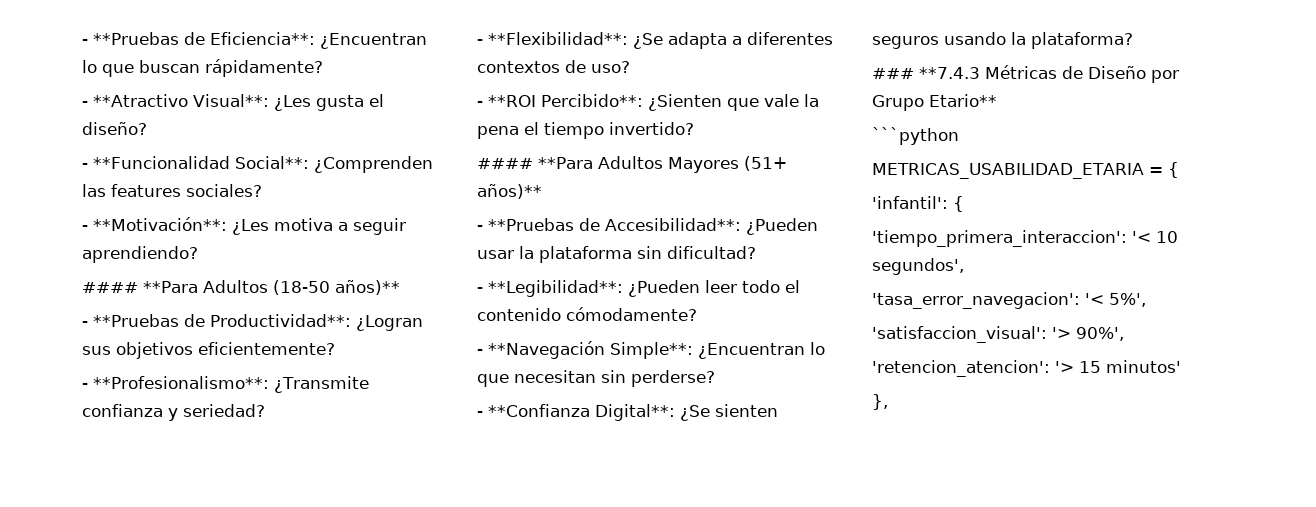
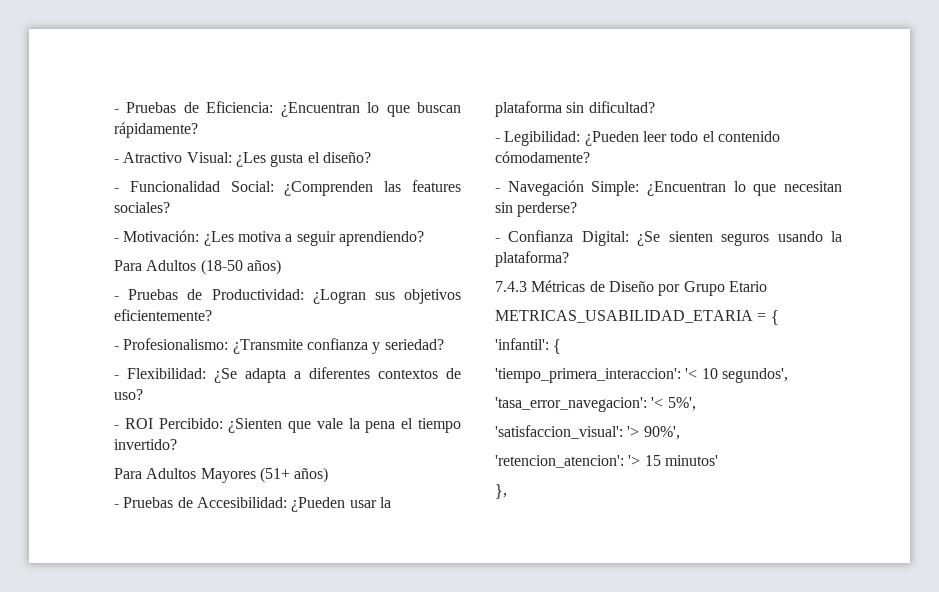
- - **Pruebas de Eficiencia**: ¿Encuentran lo que buscan rápidamente?
+ - Pruebas de Eficiencia: ¿Encuentran lo que buscan rápidamente?
- - **Atractivo Visual**: ¿Les gusta el diseño?
+ - Atractivo Visual: ¿Les gusta el diseño?
- - **Funcionalidad Social**: ¿Comprenden las features sociales?
+ - Funcionalidad Social: ¿Comprenden las features sociales?
- - **Motivación**: ¿Les motiva a seguir aprendiendo?
+ - Motivación: ¿Les motiva a seguir aprendiendo?
- #### **Para Adultos (18-50 años)**
- - **Pruebas de Productividad**: ¿Logran sus objetivos eficientemente?
+ Para Adultos (18-50 años)
+ - Pruebas de Productividad: ¿Logran sus objetivos eficientemente?
- - **Profesionalismo**: ¿Transmite confianza y seriedad?
+ - Profesionalismo: ¿Transmite confianza y seriedad?
- - **Flexibilidad**: ¿Se adapta a diferentes contextos de uso?
+ - Flexibilidad: ¿Se adapta a diferentes contextos de uso?
- - **ROI Percibido**: ¿Sienten que vale la pena el tiempo invertido?
+ - ROI Percibido: ¿Sienten que vale la pena el tiempo invertido?
- #### **Para Adultos Mayores (51+ años)**
- - **Pruebas de Accesibilidad**: ¿Pueden usar la plataforma sin dificultad?
+ Para Adultos Mayores (51+ años)
+ - Pruebas de Accesibilidad: ¿Pueden usar la plataforma sin dificultad?
- - **Legibilidad**: ¿Pueden leer todo el contenido cómodamente?
+ - Legibilidad: ¿Pueden leer todo el contenido cómodamente?
- - **Navegación Simple**: ¿Encuentran lo que necesitan sin perderse?
+ - Navegación Simple: ¿Encuentran lo que necesitan sin perderse?
- - **Confianza Digital**: ¿Se sienten seguros usando la plataforma?
+ - Confianza Digital: ¿Se sienten seguros usando la plataforma?
- ### **7.4.3 Métricas de Diseño por Grupo Etario**
- ```python
+ 7.4.3 Métricas de Diseño por Grupo Etario

